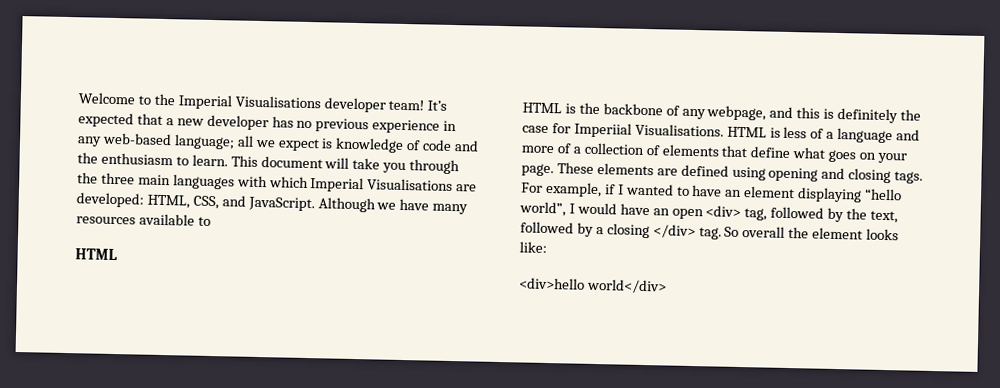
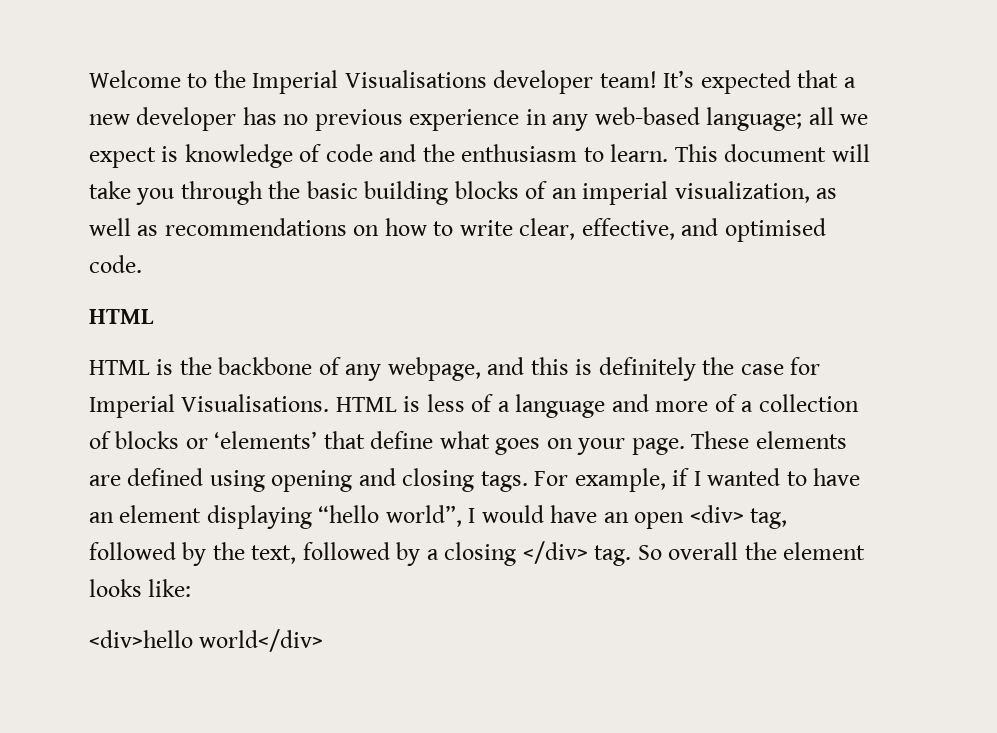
- This document will take you through the three main languages with which Imperial Visualisations are developed: HTML, CSS, and JavaScript. Although we have many resources available to
+ This document will take you through the basic building blocks of an imperial visualization, as well as recommendations on how to write clear, effective, and optimised code.
- HTML is the backbone of any webpage, and this is definitely the case for Imperiial Visualisations.
+ HTML is the backbone of any webpage, and this is definitely the case for Imperial Visualisations.
- HTML is less of a language and more of a collection of elements that define what goes on your page.
+ HTML is less of a language and more of a collection of blocks or ‘elements’ that define what goes on your page.

